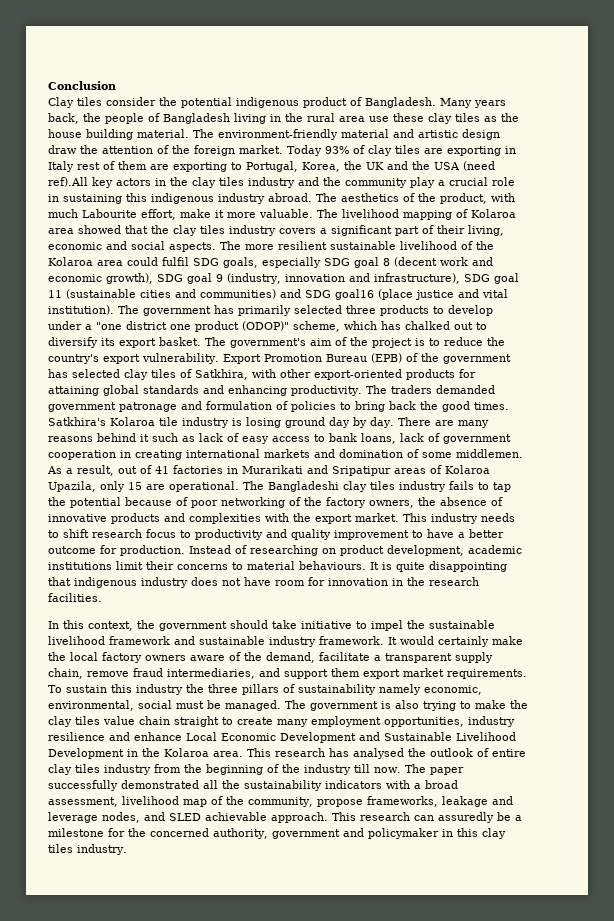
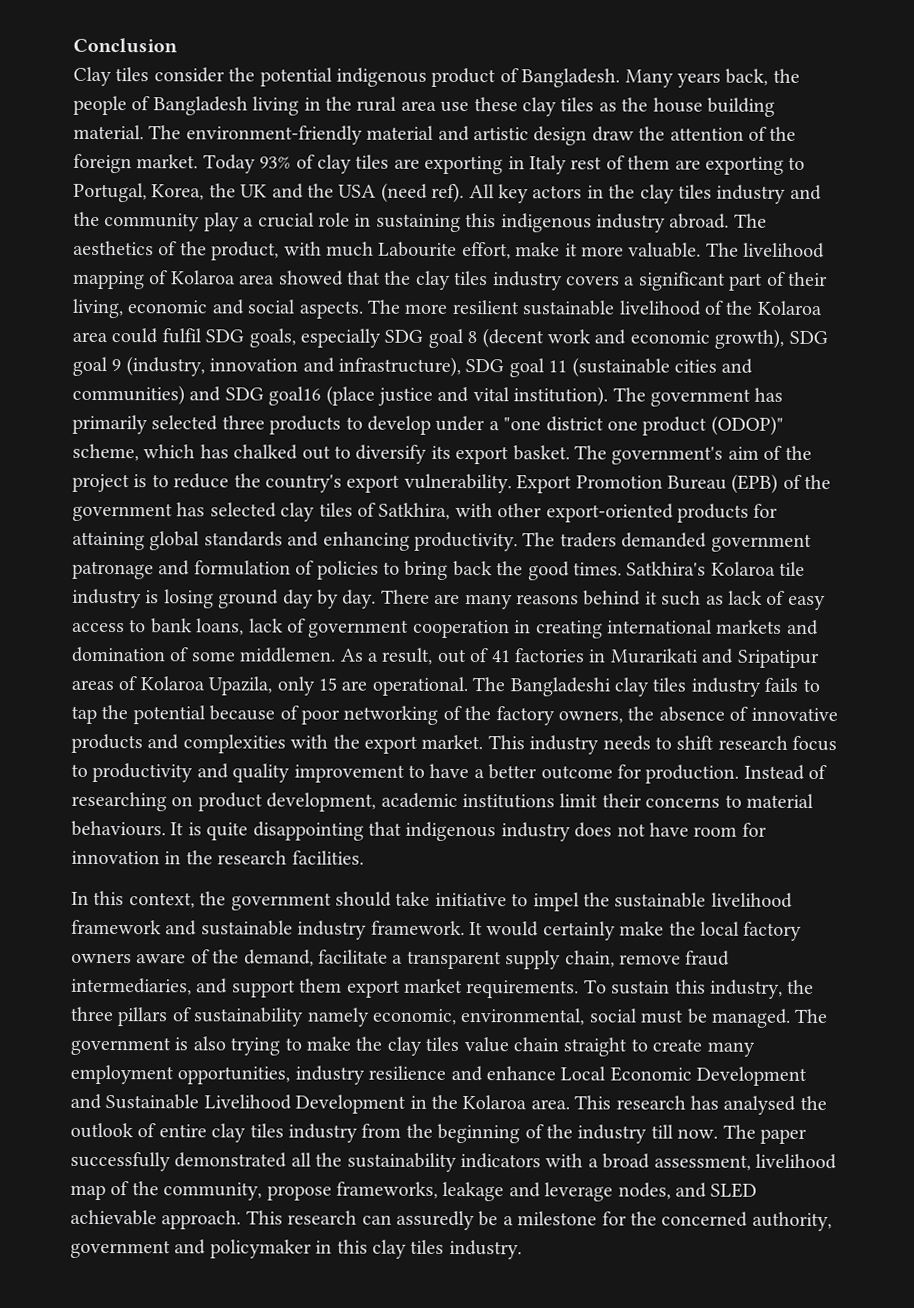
- Today 93% of clay tiles are exporting in Italy rest of them are exporting to Portugal, Korea, the UK and the USA (need ref).All key actors in the clay tiles industry and the community play a crucial role in sustaining this indigenous industry abroad.
+ Today 93% of clay tiles are exporting in Italy rest of them are exporting to Portugal, Korea, the UK and the USA (need ref). All key actors in the clay tiles industry and the community play a crucial role in sustaining this indigenous industry abroad.
- To sustain this industry the three pillars of sustainability namely economic, environmental, social must be managed.
+ To sustain this industry, the three pillars of sustainability namely economic, environmental, social must be managed.

